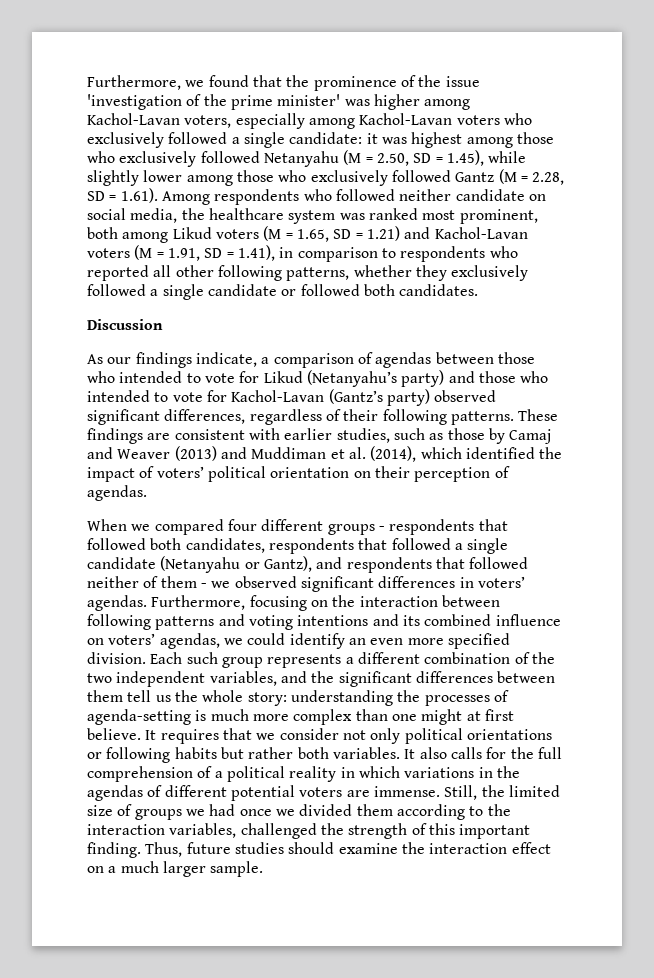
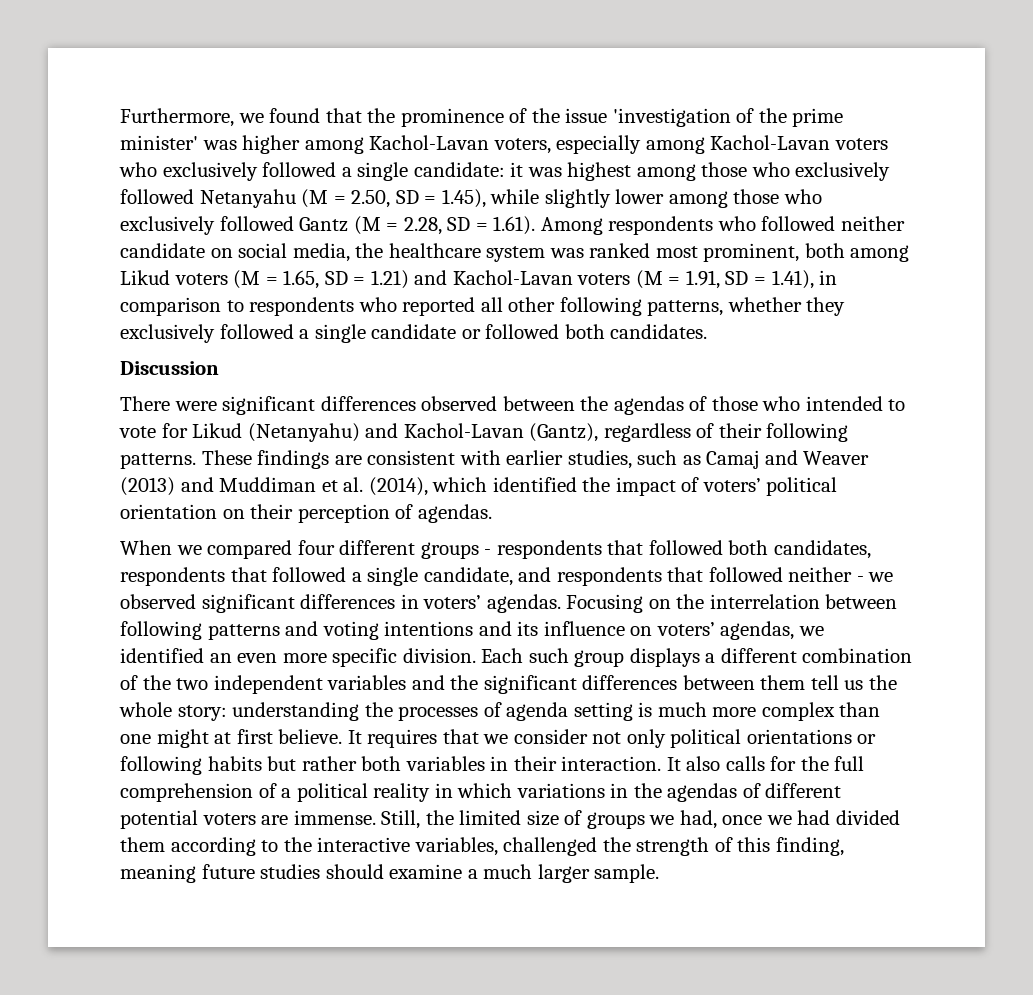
- As our findings indicate, a comparison of agendas between those who intended to vote for Likud (Netanyahu’s party) and those who intended to vote for Kachol-Lavan (Gantz’s party) observed significant differences, regardless of their following patterns.
+ There were significant differences observed between the agendas of those who intended to vote for Likud (Netanyahu) and Kachol-Lavan (Gantz), regardless of their following patterns.
- These findings are consistent with earlier studies, such as those by Camaj and Weaver (2013) and Muddiman et al. (2014), which identified the impact of voters’ political orientation on their perception of agendas.
+ These findings are consistent with earlier studies, such as Camaj and Weaver (2013) and Muddiman et al. (2014), which identified the impact of voters’ political orientation on their perception of agendas.
- When we compared four different groups - respondents that followed both candidates, respondents that followed a single candidate (Netanyahu or Gantz), and respondents that followed neither of them - we observed significant differences in voters’ agendas.
+ When we compared four different groups - respondents that followed both candidates, respondents that followed a single candidate, and respondents that followed neither - we observed significant differences in voters’ agendas.
- Furthermore, focusing on the interaction between following patterns and voting intentions and its combined influence on voters’ agendas, we could identify an even more specified division.
+ Focusing on the interrelation between following patterns and voting intentions and its influence on voters’ agendas, we identified an even more specific division.
- Each such group represents a different combination of the two independent variables, and the significant differences between them tell us the whole story: understanding the processes of agenda-setting is much more complex than one might at first believe.
+ Each such group displays a different combination of the two independent variables and the significant differences between them tell us the whole story: understanding the processes of agenda setting is much more complex than one might at first believe.
- It requires that we consider not only political orientations or following habits but rather both variables.
+ It requires that we consider not only political orientations or following habits but rather both variables in their interaction.
- Still, the limited size of groups we had once we divided them according to the interaction variables, challenged the strength of this important finding. Thus, future studies should examine the interaction effect on a much larger sample.
+ Still, the limited size of groups we had, once we had divided them according to the interactive variables, challenged the strength of this finding, meaning future studies should examine a much larger sample.

